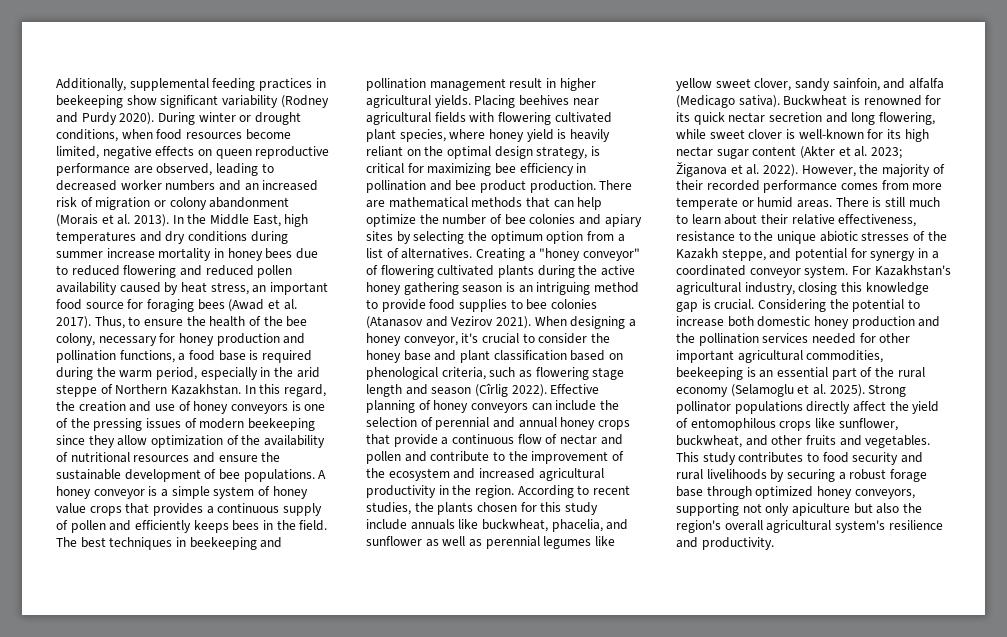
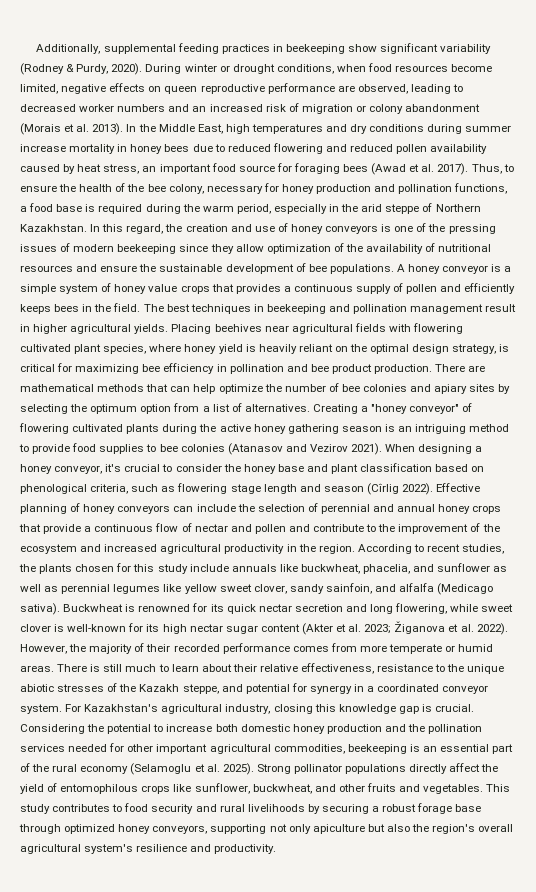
- Additionally, supplemental feeding practices in beekeeping show significant variability (Rodney and Purdy 2020).
+ Additionally, supplemental feeding practices in beekeeping show significant variability (Rodney & Purdy, 2020).

